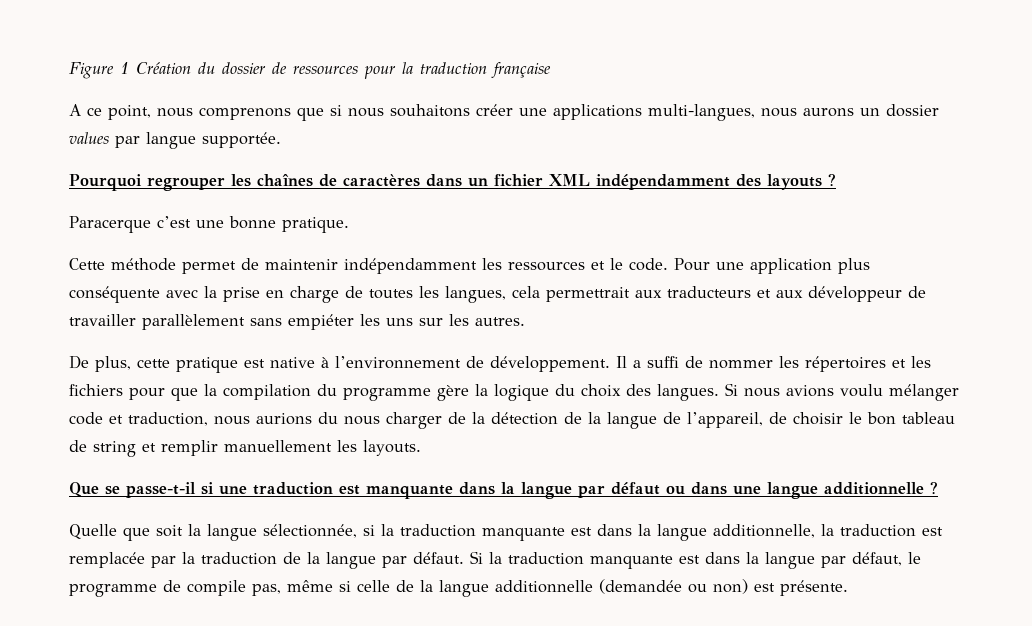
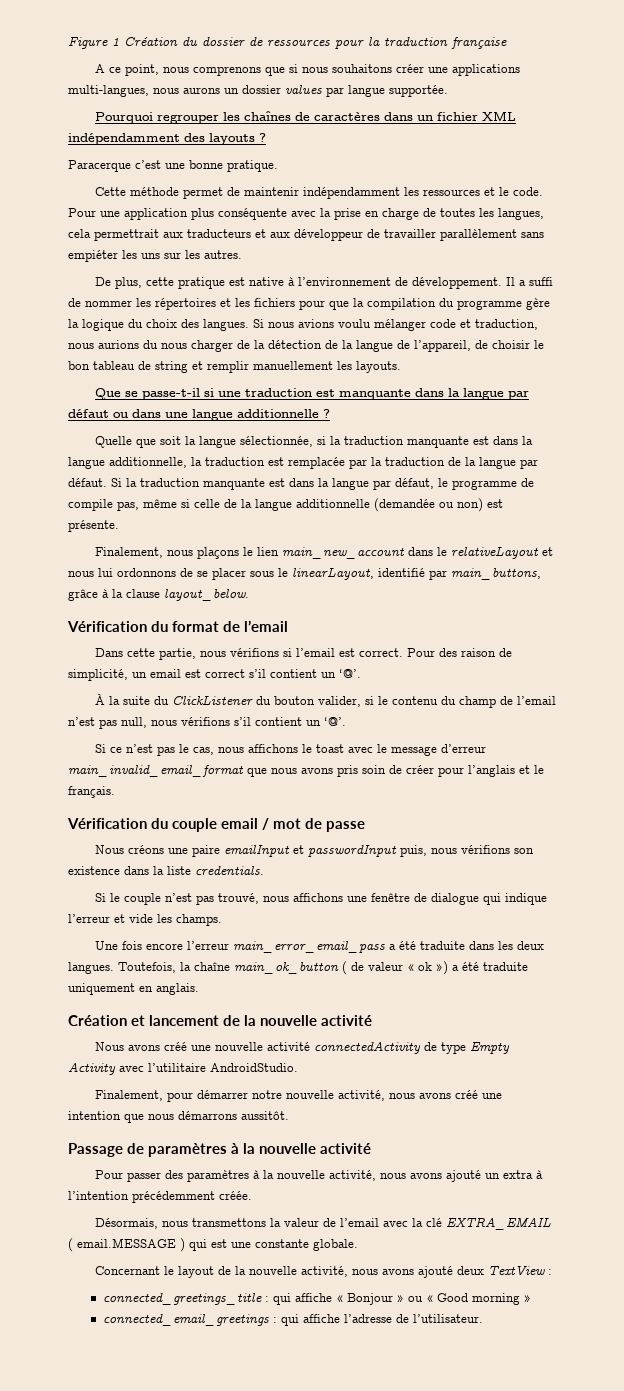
+ Finalement, nous plaçons le lien main_new_account dans le relativeLayout et nous lui ordonnons de se placer sous le linearLayout, identifié par main_buttons, grâce à la clause layout_below.
+ Vérification du format de l’email
+ Dans cette partie, nous vérifions si l’email est correct. Pour des raison de simplicité, un email est correct s’il contient un ‘@’.
+ À la suite du ClickListener du bouton valider, si le contenu du champ de l’email n’est pas null, nous vérifions s’il contient un ‘@’.
+ Si ce n’est pas le cas, nous affichons le toast avec le message d’erreur main_invalid_email_format que nous avons pris soin de créer pour l’anglais et le français.
+ Vérification du couple email / mot de passe
+ Nous créons une paire emailInput et passwordInput puis, nous vérifions son existence dans la liste credentials.
+ Si le couple n’est pas trouvé, nous affichons une fenêtre de dialogue qui indique l’erreur et vide les champs.
+ Une fois encore l’erreur main_error_email_pass a été traduite dans les deux langues. Toutefois, la chaîne main_ok_button ( de valeur « ok ») a été traduite uniquement en anglais.
+ Création et lancement de la nouvelle activité
+ Nous avons créé une nouvelle activité connectedActivity de type Empty Activity avec l’utilitaire AndroidStudio.
+ Finalement, pour démarrer notre nouvelle activité, nous avons créé une intention que nous démarrons aussitôt.
+ Passage de paramètres à la nouvelle activité
+ Pour passer des paramètres à la nouvelle activité, nous avons ajouté un extra à l’intention précédemment créée.
+ Désormais, nous transmettons la valeur de l’email avec la clé EXTRA_EMAIL ( email.MESSAGE ) qui est une constante globale.
+ Concernant le layout de la nouvelle activité, nous avons ajouté deux TextView :
+ connected_greetings_title : qui affiche « Bonjour » ou « Good morning »
+ connected_email_greetings : qui affiche l’adresse de l’utilisateur.

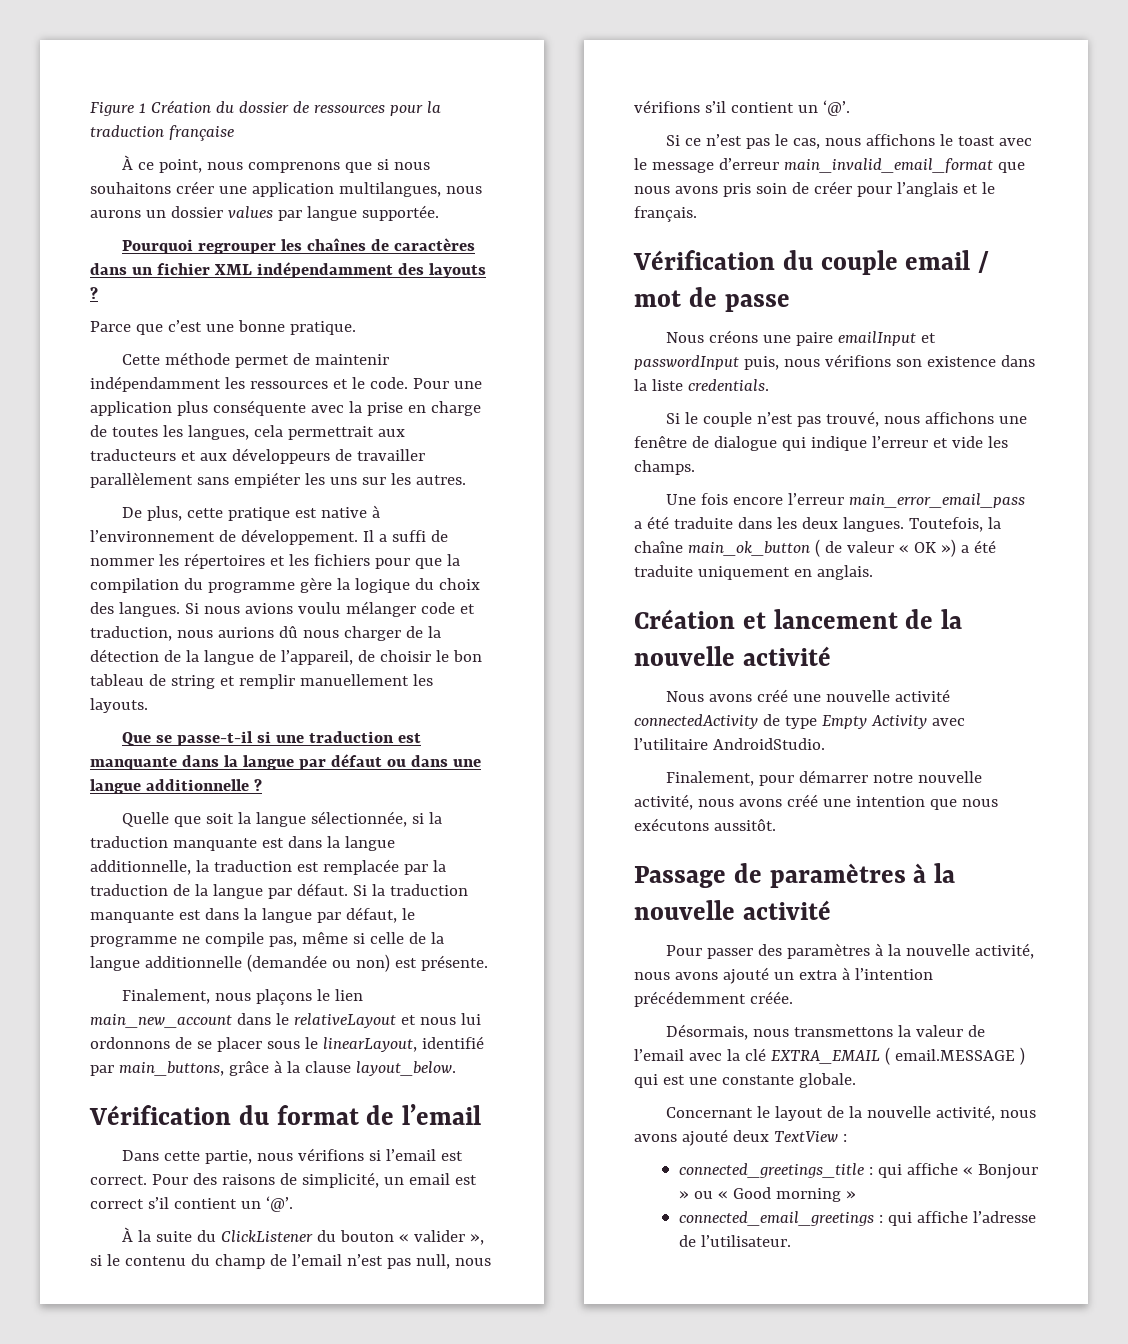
- A ce point, nous comprenons que si nous souhaitons créer une applications multi-langues, nous aurons un dossier values par langue supportée.
+ À ce point, nous comprenons que si nous souhaitons créer une application multilangues, nous aurons un dossier values par langue supportée.
- Paracerque c’est une bonne pratique.
+ Parce que c’est une bonne pratique.
- Pour une application plus conséquente avec la prise en charge de toutes les langues, cela permettrait aux traducteurs et aux développeur de travailler parallèlement sans empiéter les uns sur les autres.
+ Pour une application plus conséquente avec la prise en charge de toutes les langues, cela permettrait aux traducteurs et aux développeurs de travailler parallèlement sans empiéter les uns sur les autres.
- Si nous avions voulu mélanger code et traduction, nous aurions du nous charger de la détection de la langue de l’appareil, de choisir le bon tableau de string et remplir manuellement les layouts.
+ Si nous avions voulu mélanger code et traduction, nous aurions dû nous charger de la détection de la langue de l’appareil, de choisir le bon tableau de string et remplir manuellement les layouts.
- Si la traduction manquante est dans la langue par défaut, le programme de compile pas, même si celle de la langue additionnelle (demandée ou non) est présente.
+ Si la traduction manquante est dans la langue par défaut, le programme ne compile pas, même si celle de la langue additionnelle (demandée ou non) est présente.
- Pour des raison de simplicité, un email est correct s’il contient un ‘@’.
+ Pour des raisons de simplicité, un email est correct s’il contient un ‘@’.
- À la suite du ClickListener du bouton valider, si le contenu du champ de l’email n’est pas null, nous vérifions s’il contient un ‘@’.
+ À la suite du ClickListener du bouton « valider », si le contenu du champ de l’email n’est pas null, nous vérifions s’il contient un ‘@’.
- Toutefois, la chaîne main_ok_button ( de valeur « ok ») a été traduite uniquement en anglais.
+ Toutefois, la chaîne main_ok_button ( de valeur « OK ») a été traduite uniquement en anglais.
- Finalement, pour démarrer notre nouvelle activité, nous avons créé une intention que nous démarrons aussitôt.
+ Finalement, pour démarrer notre nouvelle activité, nous avons créé une intention que nous exécutons aussitôt.

